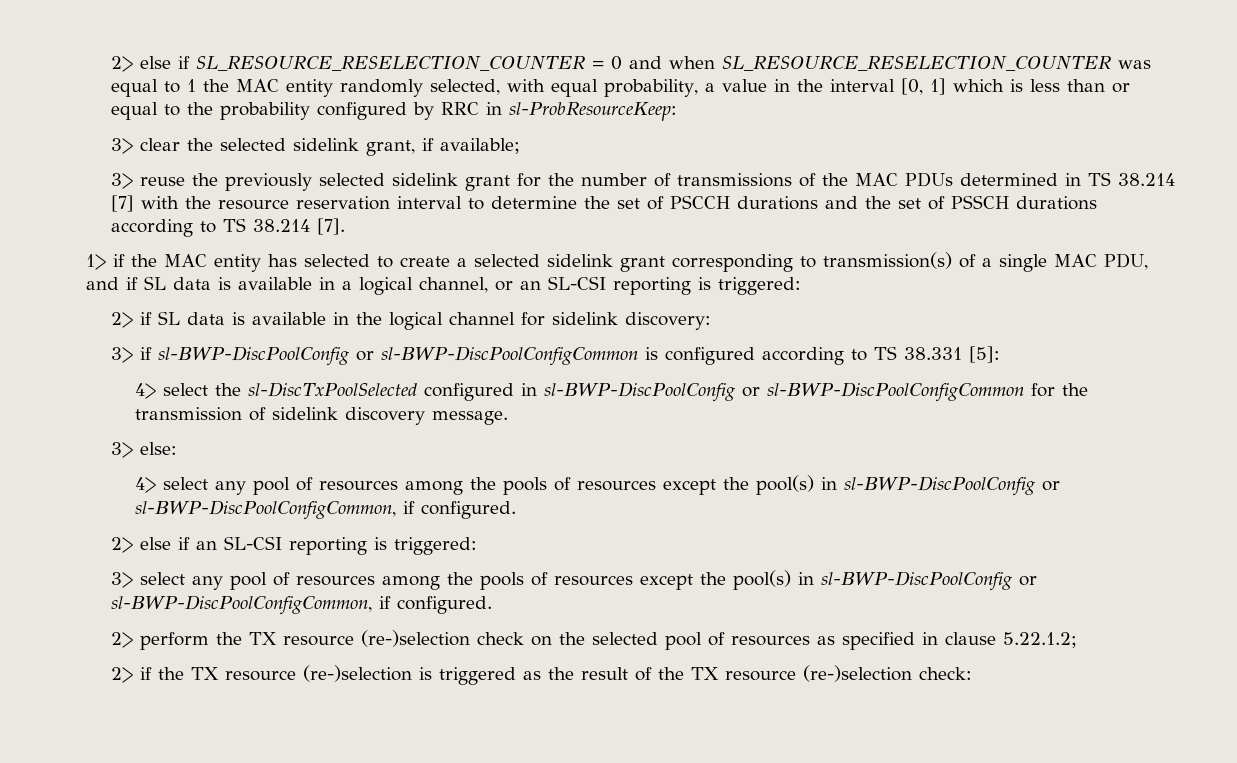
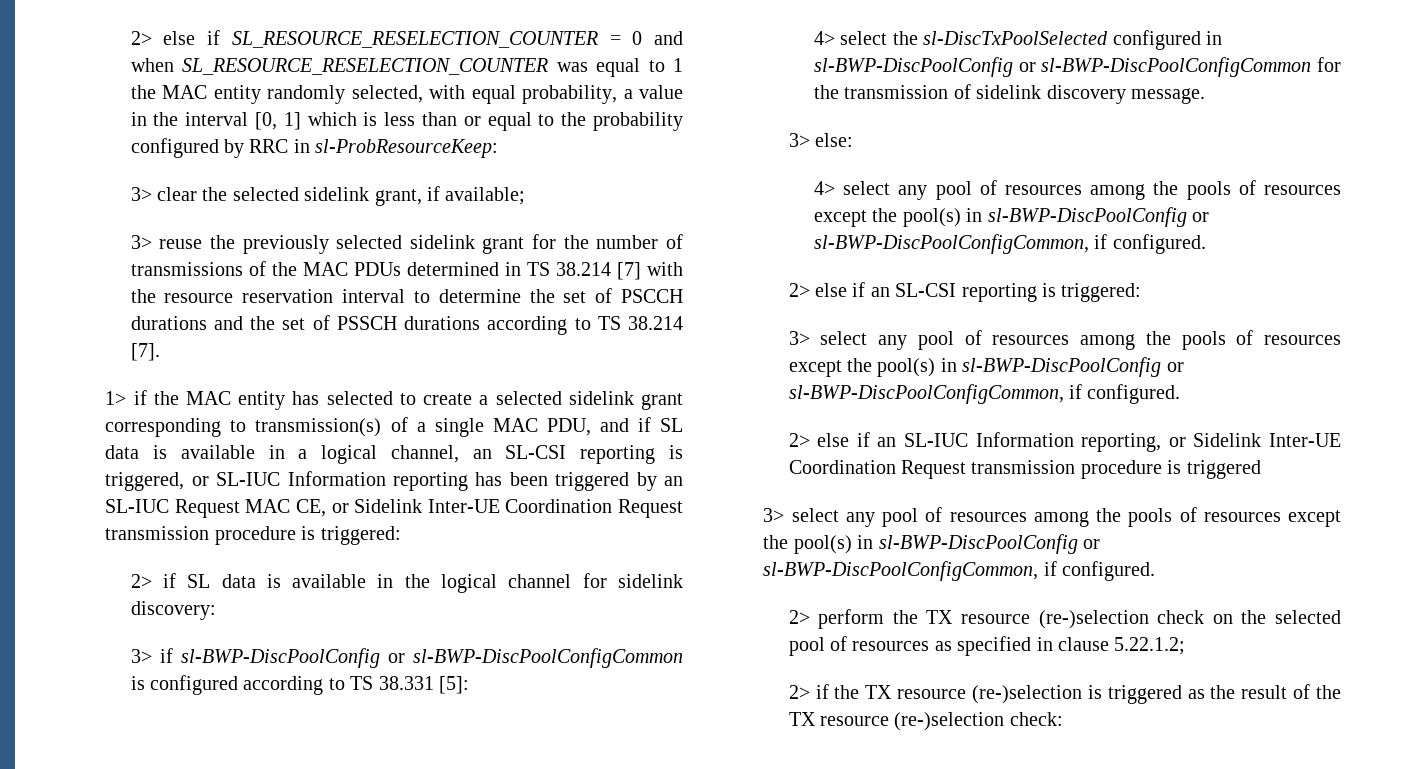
- 1> if the MAC entity has selected to create a selected sidelink grant corresponding to transmission(s) of a single MAC PDU, and if SL data is available in a logical channel, or an SL-CSI reporting is triggered:
+ 1> if the MAC entity has selected to create a selected sidelink grant corresponding to transmission(s) of a single MAC PDU, and if SL data is available in a logical channel, an SL-CSI reporting is triggered, or SL-IUC Information reporting has been triggered by an SL-IUC Request MAC CE, or Sidelink Inter-UE Coordination Request transmission procedure is triggered:
+ 2> else if an SL-IUC Information reporting, or Sidelink Inter-UE Coordination Request transmission procedure is triggered
+ 3> select any pool of resources among the pools of resources except the pool(s) in sl-BWP-DiscPoolConfig or sl-BWP-DiscPoolConfigCommon, if configured.

